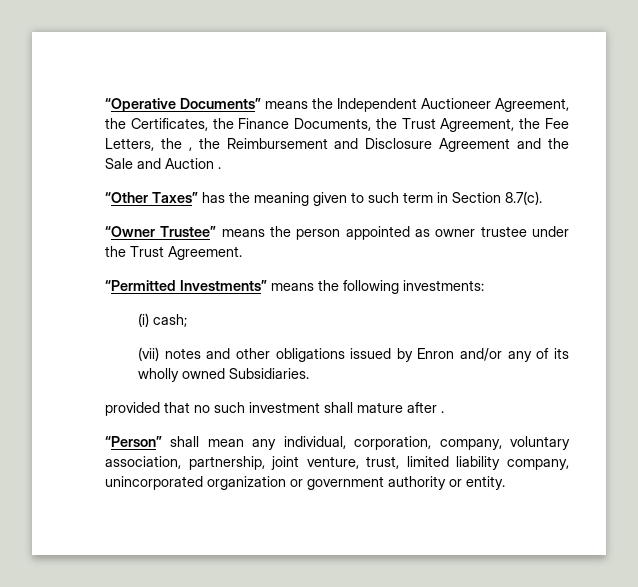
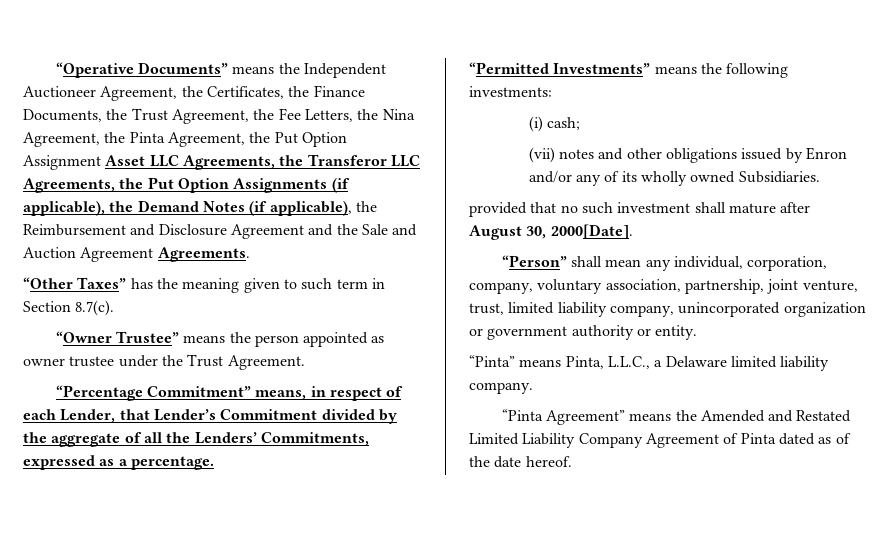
- “Operative Documents” means the Independent Auctioneer Agreement, the Certificates, the Finance Documents, the Trust Agreement, the Fee Letters, the , the Reimbursement and Disclosure Agreement and the Sale and Auction .
+ “Operative Documents” means the Independent Auctioneer Agreement, the Certificates, the Finance Documents, the Trust Agreement, the Fee Letters, the Nina Agreement, the Pinta Agreement, the Put Option Assignment Asset LLC Agreements, the Transferor LLC Agreements, the Put Option Assignments (if applicable), the Demand Notes (if applicable), the Reimbursement and Disclosure Agreement and the Sale and Auction Agreement Agreements.
+ “Percentage Commitment” means, in respect of each Lender, that Lender’s Commitment divided by the aggregate of all the Lenders’ Commitments, expressed as a percentage.
- provided that no such investment shall mature after .
+ provided that no such investment shall mature after August 30, 2000[Date].
+ “Pinta” means Pinta, L.L.C., a Delaware limited liability company.
+ “Pinta Agreement” means the Amended and Restated Limited Liability Company Agreement of Pinta dated as of the date hereof.

